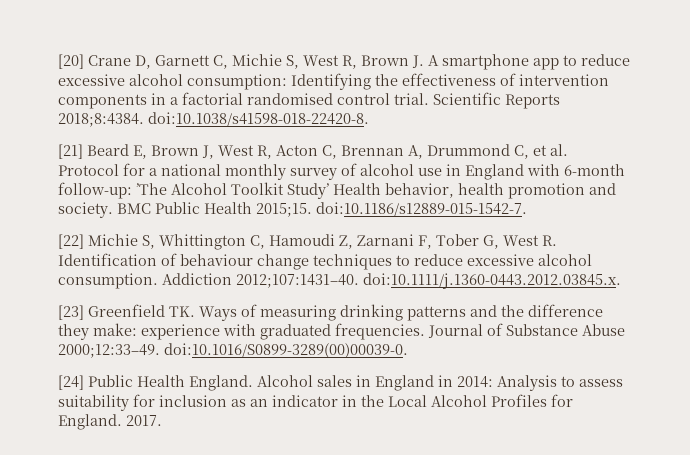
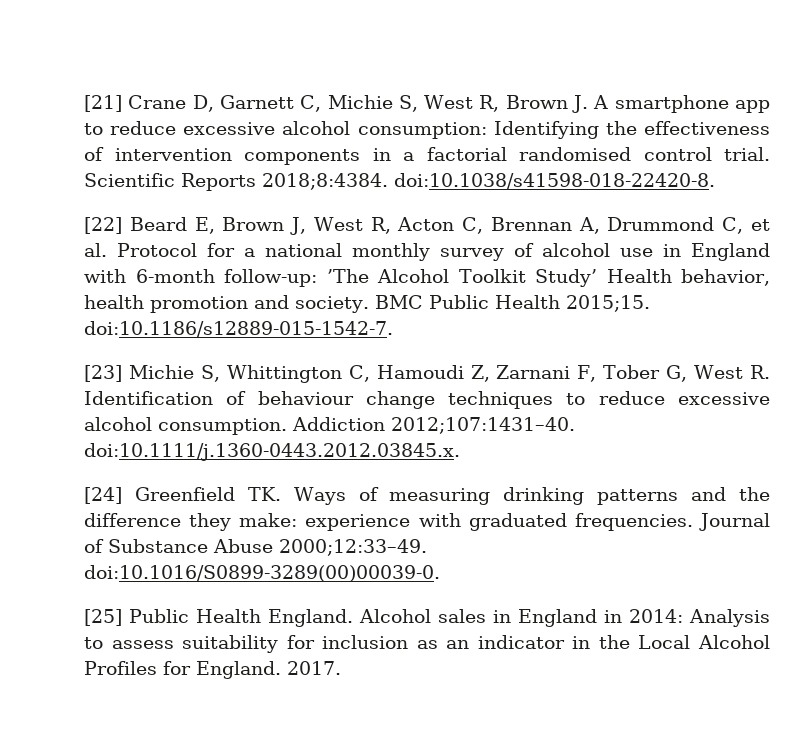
- [20] Crane D, Garnett C, Michie S, West R, Brown J. A smartphone app to reduce excessive alcohol consumption: Identifying the effectiveness of intervention components in a factorial randomised control trial.
+ [21] Crane D, Garnett C, Michie S, West R, Brown J. A smartphone app to reduce excessive alcohol consumption: Identifying the effectiveness of intervention components in a factorial randomised control trial.
- [21] Beard E, Brown J, West R, Acton C, Brennan A, Drummond C, et al. Protocol for a national monthly survey of alcohol use in England with 6-month follow-up: ’The Alcohol Toolkit Study’ Health behavior, health promotion and society.
+ [22] Beard E, Brown J, West R, Acton C, Brennan A, Drummond C, et al. Protocol for a national monthly survey of alcohol use in England with 6-month follow-up: ’The Alcohol Toolkit Study’ Health behavior, health promotion and society.
- [22] Michie S, Whittington C, Hamoudi Z, Zarnani F, Tober G, West R. Identification of behaviour change techniques to reduce excessive alcohol consumption.
+ [23] Michie S, Whittington C, Hamoudi Z, Zarnani F, Tober G, West R. Identification of behaviour change techniques to reduce excessive alcohol consumption.
- [23] Greenfield TK. Ways of measuring drinking patterns and the difference they make: experience with graduated frequencies.
+ [24] Greenfield TK. Ways of measuring drinking patterns and the difference they make: experience with graduated frequencies.
- [24] Public Health England.
+ [25] Public Health England.

